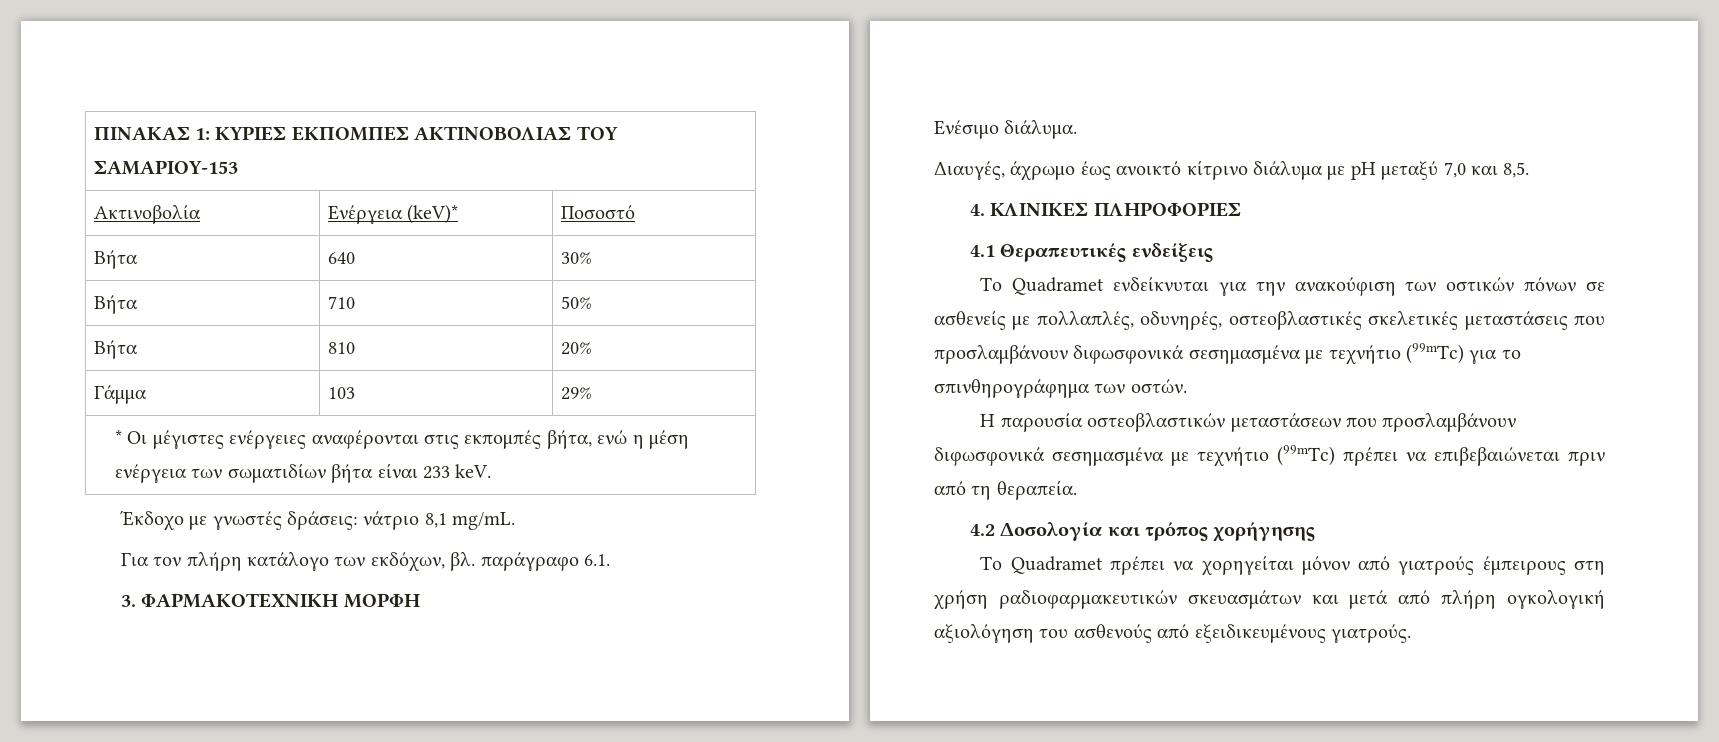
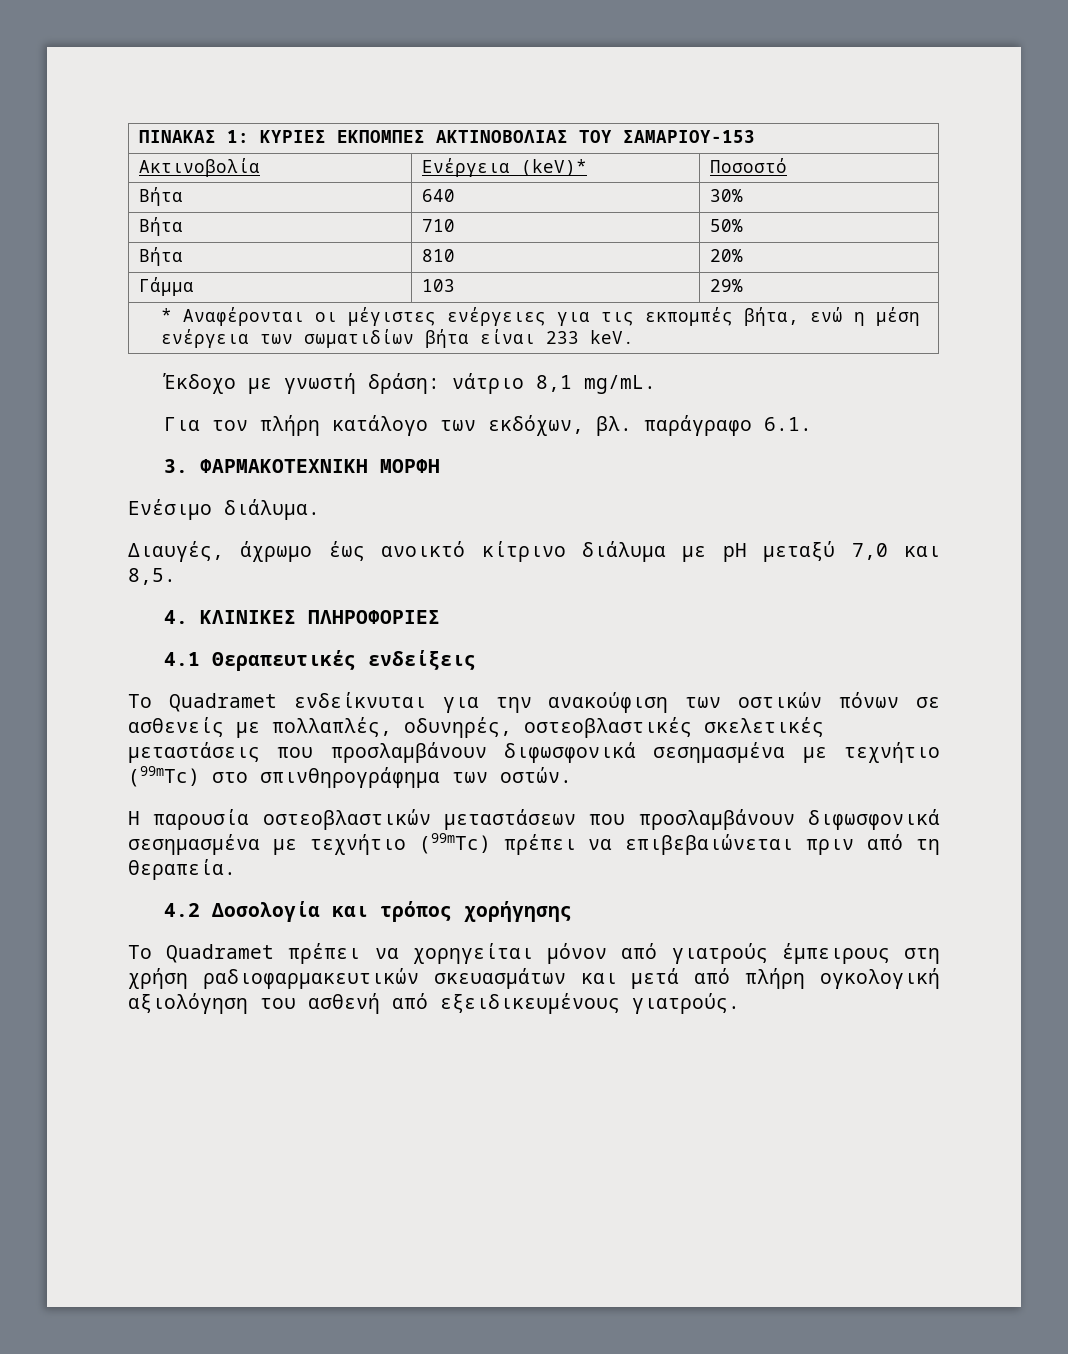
- * Οι μέγιστες ενέργειες αναφέρονται στις εκπομπές βήτα, ενώ η μέση ενέργεια των σωματιδίων βήτα είναι 233 keV.
+ * Αναφέρονται οι μέγιστες ενέργειες για τις εκπομπές βήτα, ενώ η μέση ενέργεια των σωματιδίων βήτα είναι 233 keV.
- Έκδοχο με γνωστές δράσεις: νάτριο 8,1 mg/mL.
+ Έκδοχο με γνωστή δράση: νάτριο 8,1 mg/mL.
- Το Quadramet ενδείκνυται για την ανακούφιση των οστικών πόνων σε ασθενείς με πολλαπλές, οδυνηρές, οστεοβλαστικές σκελετικές μεταστάσεις που προσλαμβάνουν διφωσφονικά σεσημασμένα με τεχνήτιο (99mTc) για το σπινθηρογράφημα των οστών.
+ Το Quadramet ενδείκνυται για την ανακούφιση των οστικών πόνων σε ασθενείς με πολλαπλές, οδυνηρές, οστεοβλαστικές σκελετικές μεταστάσεις που προσλαμβάνουν διφωσφονικά σεσημασμένα με τεχνήτιο (99mTc) στο σπινθηρογράφημα των οστών.
- Το Quadramet πρέπει να χορηγείται μόνον από γιατρούς έμπειρους στη χρήση ραδιοφαρμακευτικών σκευασμάτων και μετά από πλήρη ογκολογική αξιολόγηση του ασθενούς από εξειδικευμένους γιατρούς.
+ Το Quadramet πρέπει να χορηγείται μόνον από γιατρούς έμπειρους στη χρήση ραδιοφαρμακευτικών σκευασμάτων και μετά από πλήρη ογκολογική αξιολόγηση του ασθενή από εξειδικευμένους γιατρούς.

